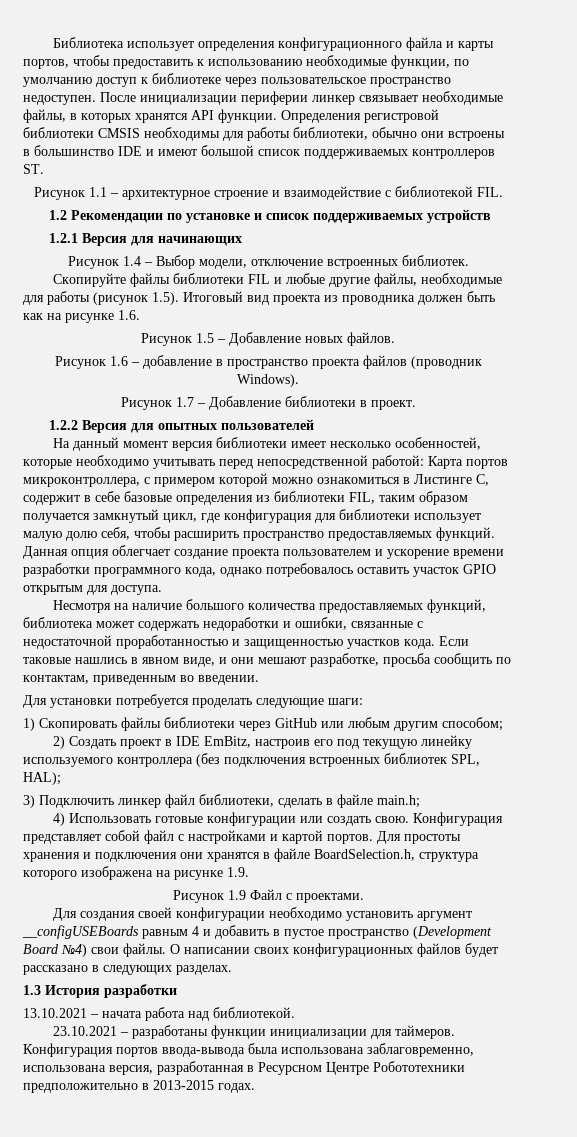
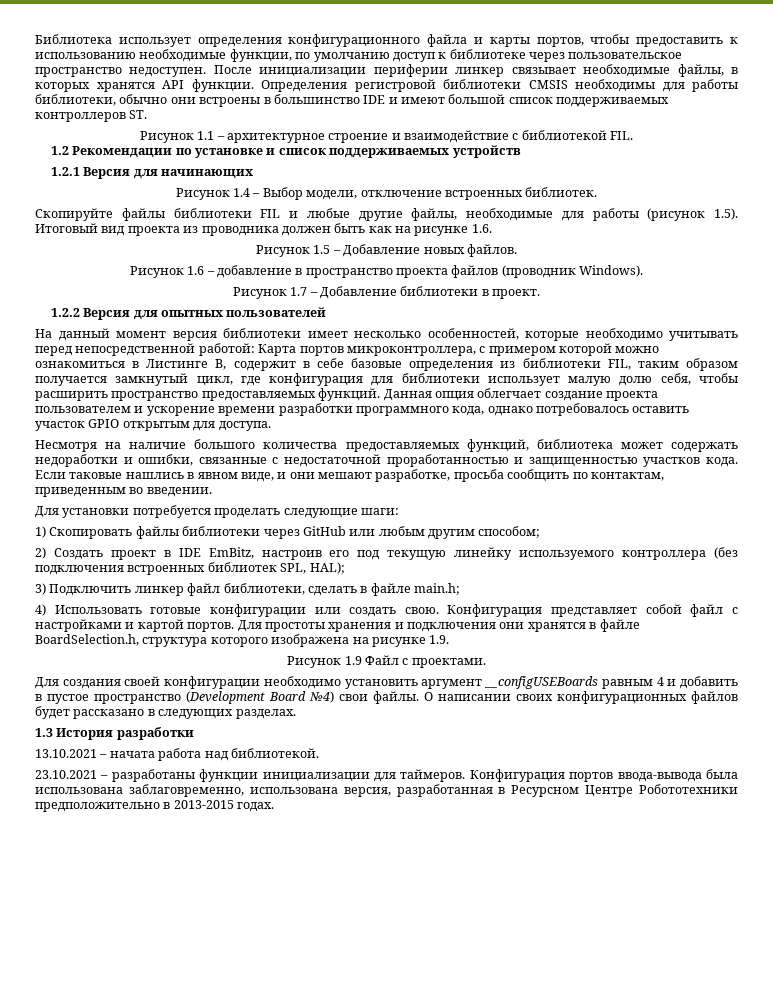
- На данный момент версия библиотеки имеет несколько особенностей, которые необходимо учитывать перед непосредственной работой: Карта портов микроконтроллера, с примером которой можно ознакомиться в Листинге С, содержит в себе базовые определения из библиотеки FIL, таким образом получается замкнутый цикл, где конфигурация для библиотеки использует малую долю себя, чтобы расширить пространство предоставляемых функций.
+ На данный момент версия библиотеки имеет несколько особенностей, которые необходимо учитывать перед непосредственной работой: Карта портов микроконтроллера, с примером которой можно ознакомиться в Листинге B, содержит в себе базовые определения из библиотеки FIL, таким образом получается замкнутый цикл, где конфигурация для библиотеки использует малую долю себя, чтобы расширить пространство предоставляемых функций.

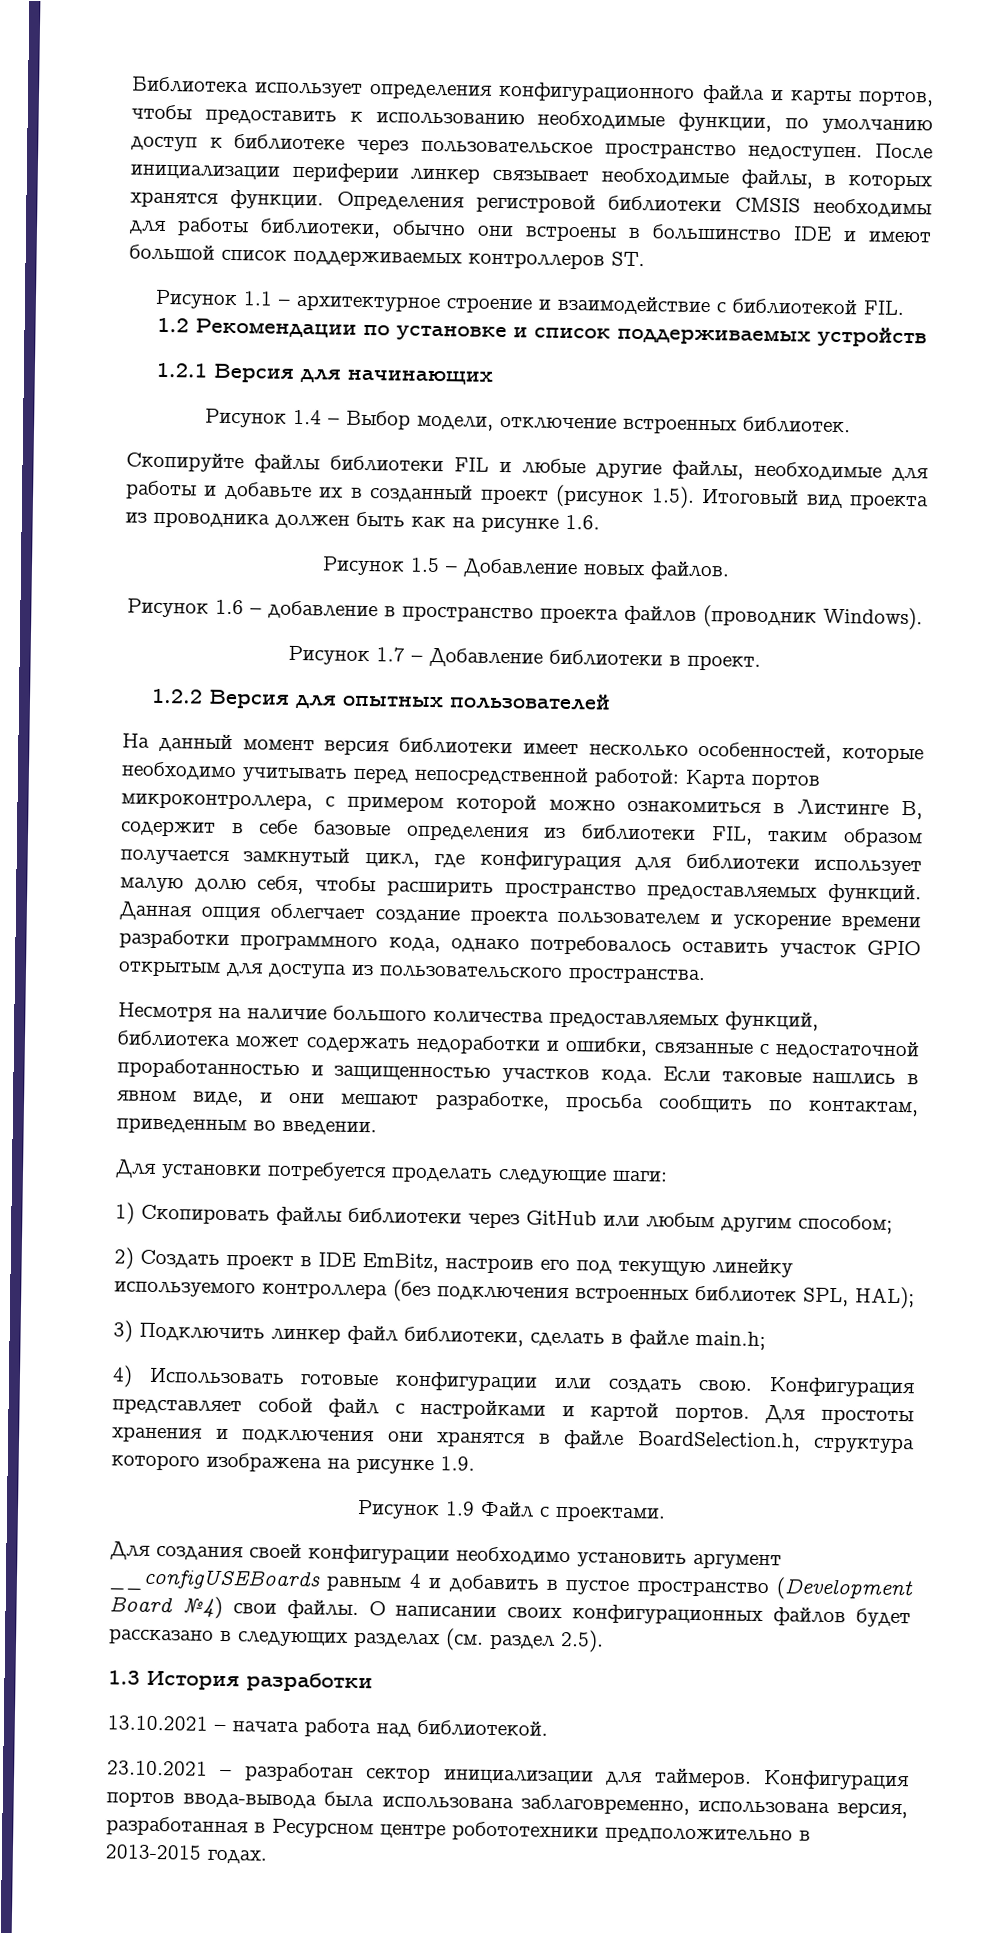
- После инициализации периферии линкер связывает необходимые файлы, в которых хранятся API функции.
+ После инициализации периферии линкер связывает необходимые файлы, в которых хранятся функции.
- Скопируйте файлы библиотеки FIL и любые другие файлы, необходимые для работы (рисунок 1.5). Итоговый вид проекта из проводника должен быть как на рисунке 1.6.
+ Скопируйте файлы библиотеки FIL и любые другие файлы, необходимые для работы и добавьте их в созданный проект (рисунок 1.5). Итоговый вид проекта из проводника должен быть как на рисунке 1.6.
- Данная опция облегчает создание проекта пользователем и ускорение времени разработки программного кода, однако потребовалось оставить участок GPIO открытым для доступа.
+ Данная опция облегчает создание проекта пользователем и ускорение времени разработки программного кода, однако потребовалось оставить участок GPIO открытым для доступа из пользовательского пространства.
- О написании своих конфигурационных файлов будет рассказано в следующих разделах.
+ О написании своих конфигурационных файлов будет рассказано в следующих разделах (см. раздел 2.5).
- 23.10.2021 – разработаны функции инициализации для таймеров.
+ 23.10.2021 – разработан сектор инициализации для таймеров.
- Конфигурация портов ввода-вывода была использована заблаговременно, использована версия, разработанная в Ресурсном Центре Робототехники предположительно в 2013-2015 годах.
+ Конфигурация портов ввода-вывода была использована заблаговременно, использована версия, разработанная в Ресурсном центре робототехники предположительно в 2013-2015 годах.

